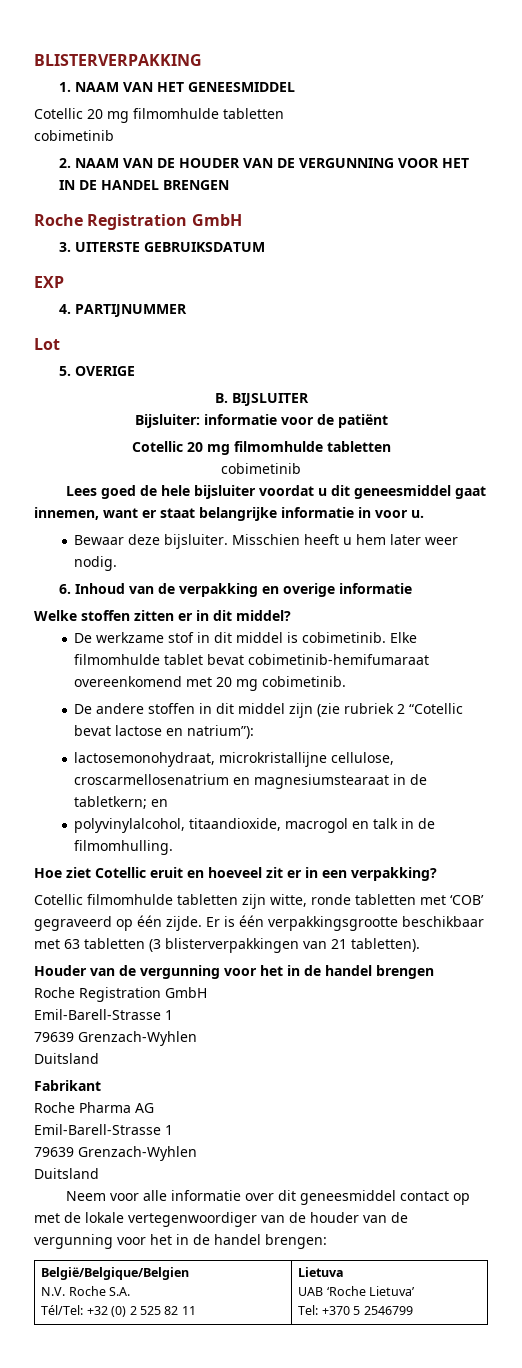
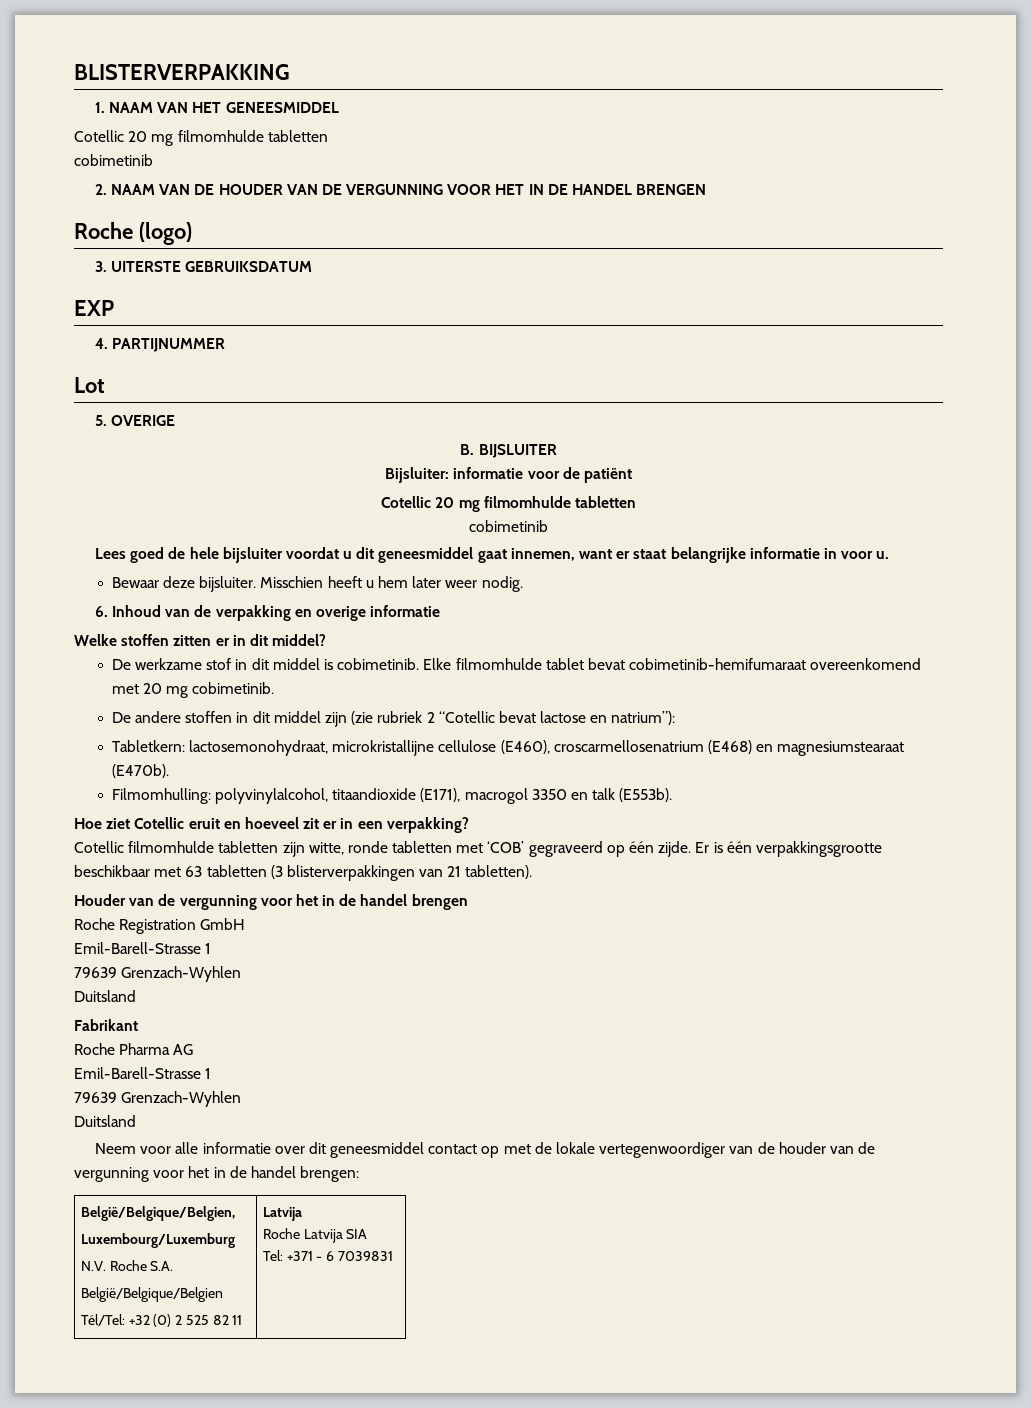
  2. NAAM VAN DE HOUDER VAN DE VERGUNNING VOOR HET IN DE HANDEL BRENGEN
- Roche Registration GmbH
+ Roche (logo)
- lactosemonohydraat, microkristallijne cellulose, croscarmellosenatrium en magnesiumstearaat in de tabletkern; en
- polyvinylalcohol, titaandioxide, macrogol en talk in de filmomhulling.
+ Tabletkern: lactosemonohydraat, microkristallijne cellulose (E460), croscarmellosenatrium (E468) en magnesiumstearaat (E470b).
+ Filmomhulling: polyvinylalcohol, titaandioxide (E171), macrogol 3350 en talk (E553b).
+ België/Belgique/Belgien,
+ Luxembourg/Luxemburg
+ N.V. Roche S.A.
  België/Belgique/Belgien
- N.V. Roche S.A.
- Tél/Tel: +32 (0) 2 525 82 11 | Lietuva
- UAB ‘Roche Lietuva’
- Tel: +370 5 2546799
+ Tél/Tel: +32 (0) 2 525 82 11 | Latvija
+ Roche Latvija SIA
+ Tel: +371 - 6 7039831

